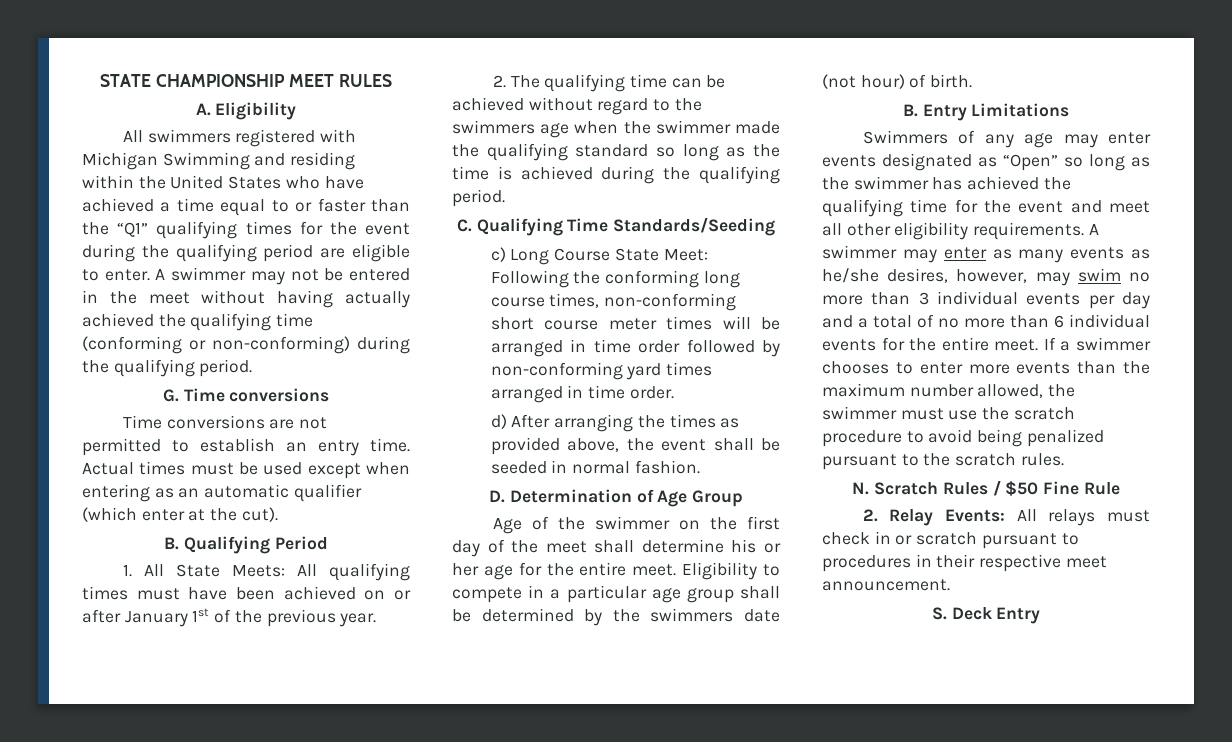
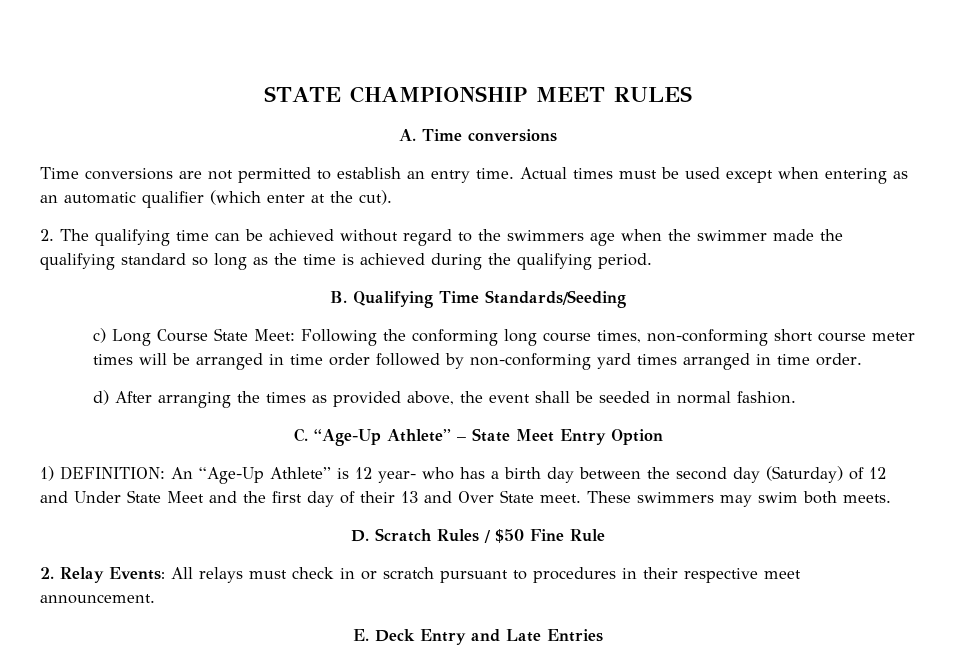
- A. Eligibility
- All swimmers registered with Michigan Swimming and residing within the United States who have achieved a time equal to or faster than the “Q1” qualifying times for the event during the qualifying period are eligible to enter. A swimmer may not be entered in the meet without having actually achieved the qualifying time (conforming or non-conforming) during the qualifying period.
- G. Time conversions
+ A. Time conversions
- B. Qualifying Period
- 1. All State Meets: All qualifying times must have been achieved on or after January 1st of the previous year.
- C. Qualifying Time Standards/Seeding
+ B. Qualifying Time Standards/Seeding
- D. Determination of Age Group
- Age of the swimmer on the first day of the meet shall determine his or her age for the entire meet. Eligibility to compete in a particular age group shall be determined by the swimmers date (not hour) of birth.
- B. Entry Limitations
- Swimmers of any age may enter events designated as “Open” so long as the swimmer has achieved the qualifying time for the event and meet all other eligibility requirements. A swimmer may enter as many events as he/she desires, however, may swim no more than 3 individual events per day and a total of no more than 6 individual events for the entire meet. If a swimmer chooses to enter more events than the maximum number allowed, the swimmer must use the scratch procedure to avoid being penalized pursuant to the scratch rules.
- N. Scratch Rules / $50 Fine Rule
+ C. “Age-Up Athlete” – State Meet Entry Option
+ 1) DEFINITION: An “Age-Up Athlete” is 12 year- who has a birth day between the second day (Saturday) of 12 and Under State Meet and the first day of their 13 and Over State meet. These swimmers may swim both meets.
+ D. Scratch Rules / $50 Fine Rule
- S. Deck Entry
+ E. Deck Entry and Late Entries

